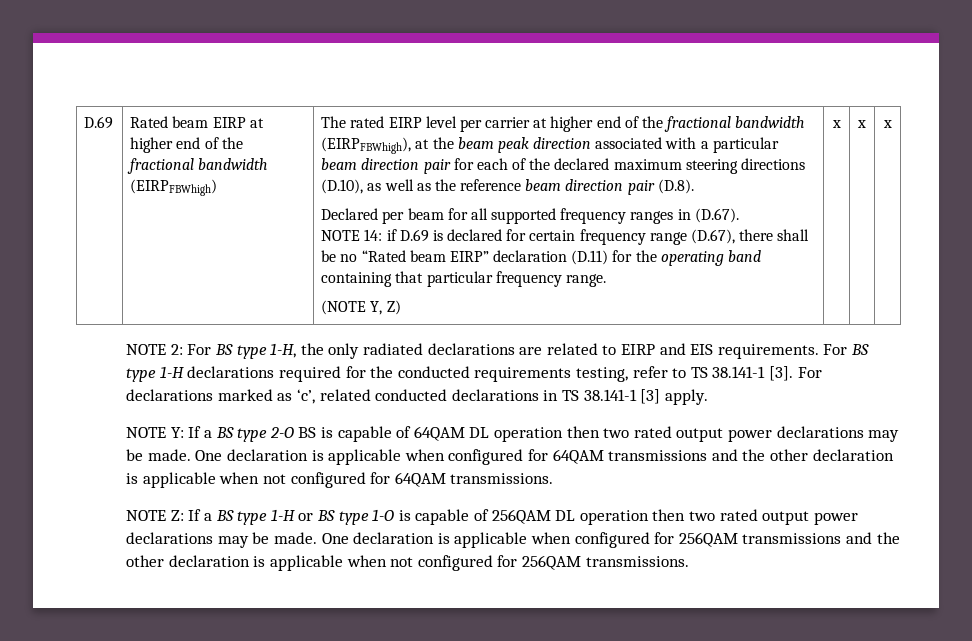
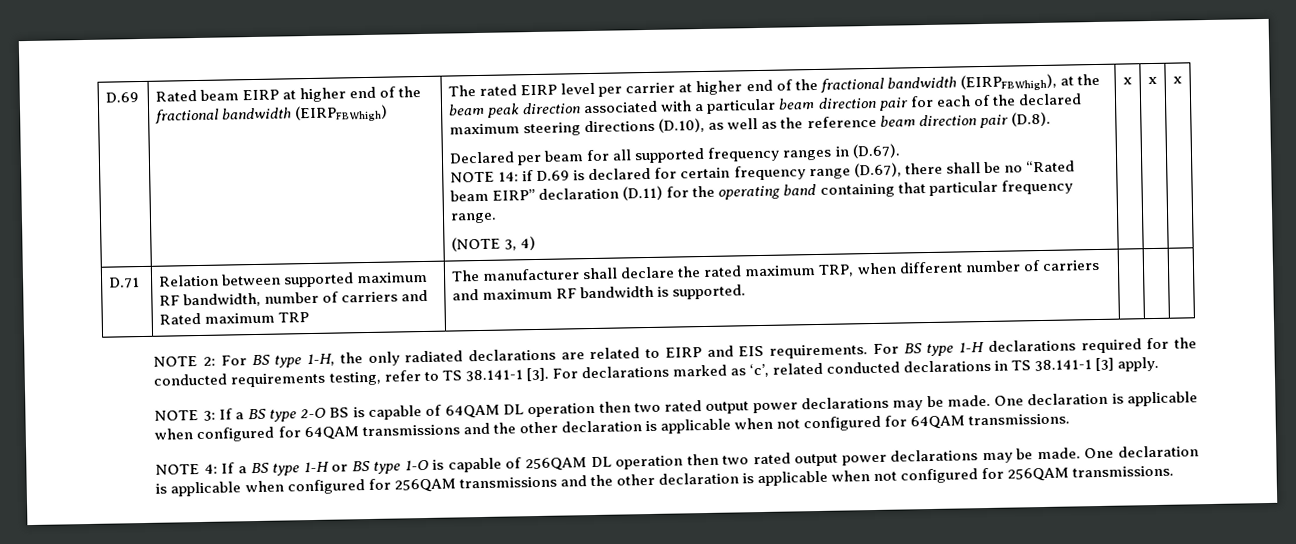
- (NOTE Y, Z)
+ (NOTE 3, 4)
+ D.71 | Relation between supported maximum RF bandwidth, number of carriers and Rated maximum TRP | The manufacturer shall declare the rated maximum TRP, when different number of carriers and maximum RF bandwidth is supported. | | |
- NOTE Y: If a BS type 2-O BS is capable of 64QAM DL operation then two rated output power declarations may be made.
+ NOTE 3: If a BS type 2-O BS is capable of 64QAM DL operation then two rated output power declarations may be made.
- NOTE Z: If a BS type 1-H or BS type 1-O is capable of 256QAM DL operation then two rated output power declarations may be made.
+ NOTE 4: If a BS type 1-H or BS type 1-O is capable of 256QAM DL operation then two rated output power declarations may be made.

